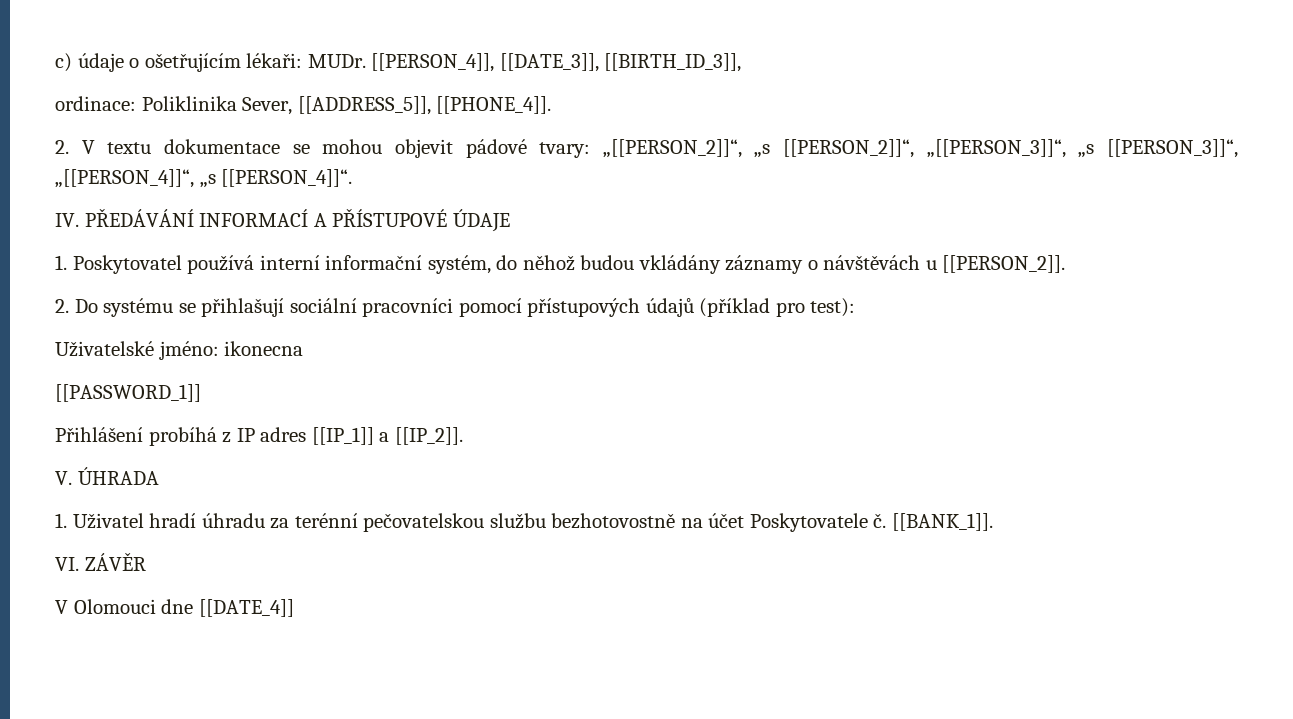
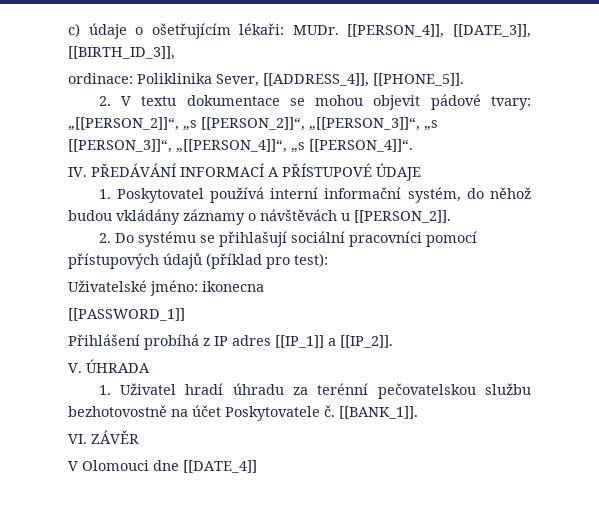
- ordinace: Poliklinika Sever, [[ADDRESS_5]], [[PHONE_4]].
+ ordinace: Poliklinika Sever, [[ADDRESS_4]], [[PHONE_5]].

